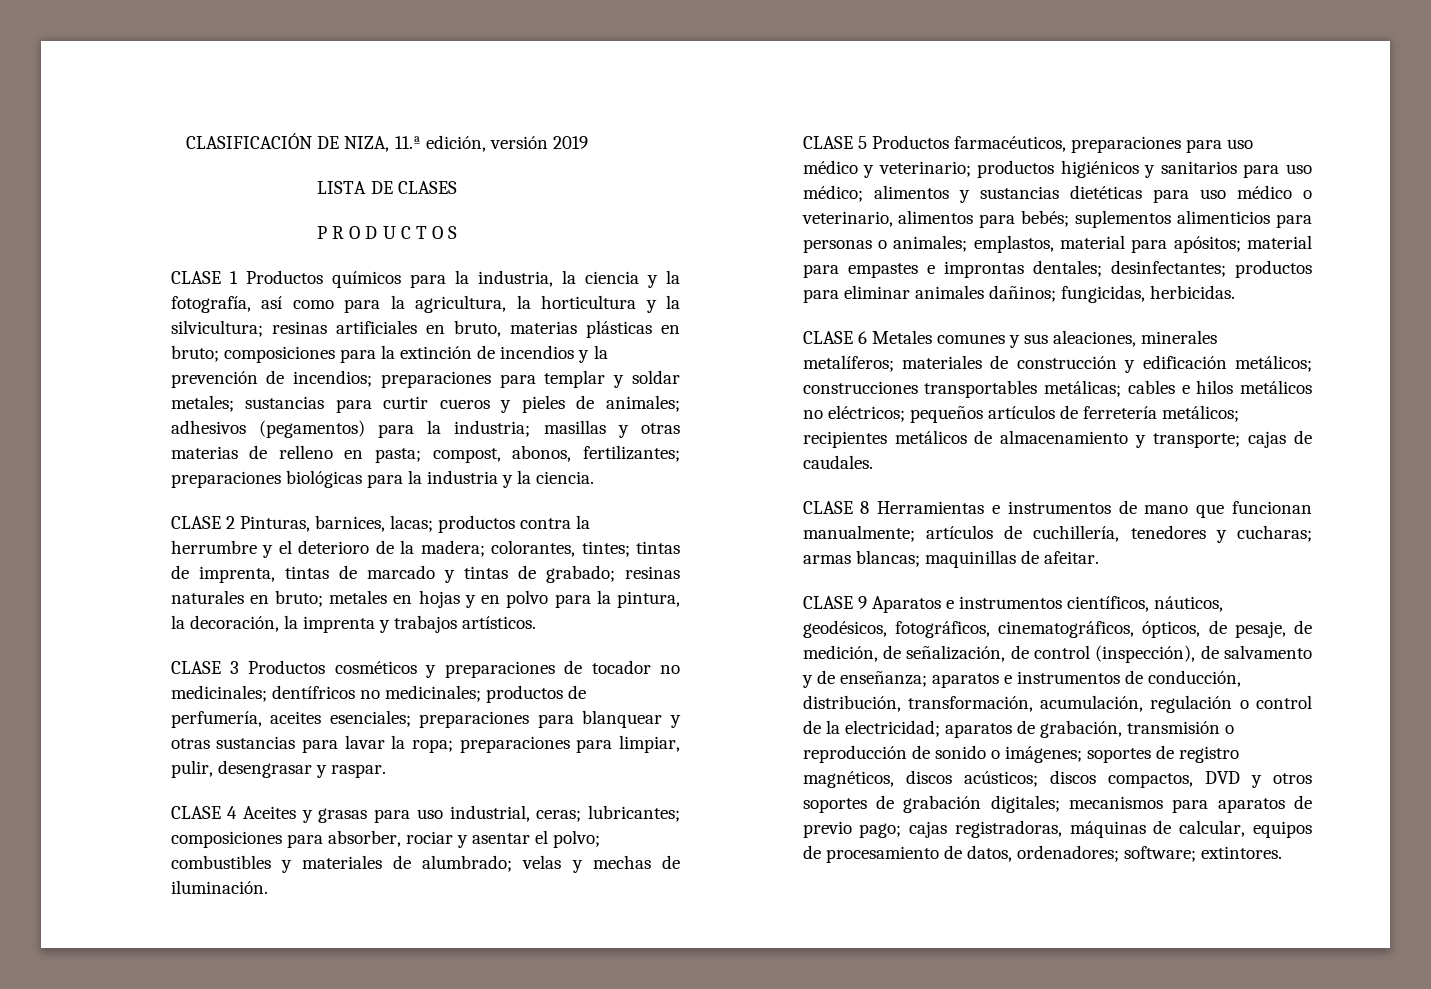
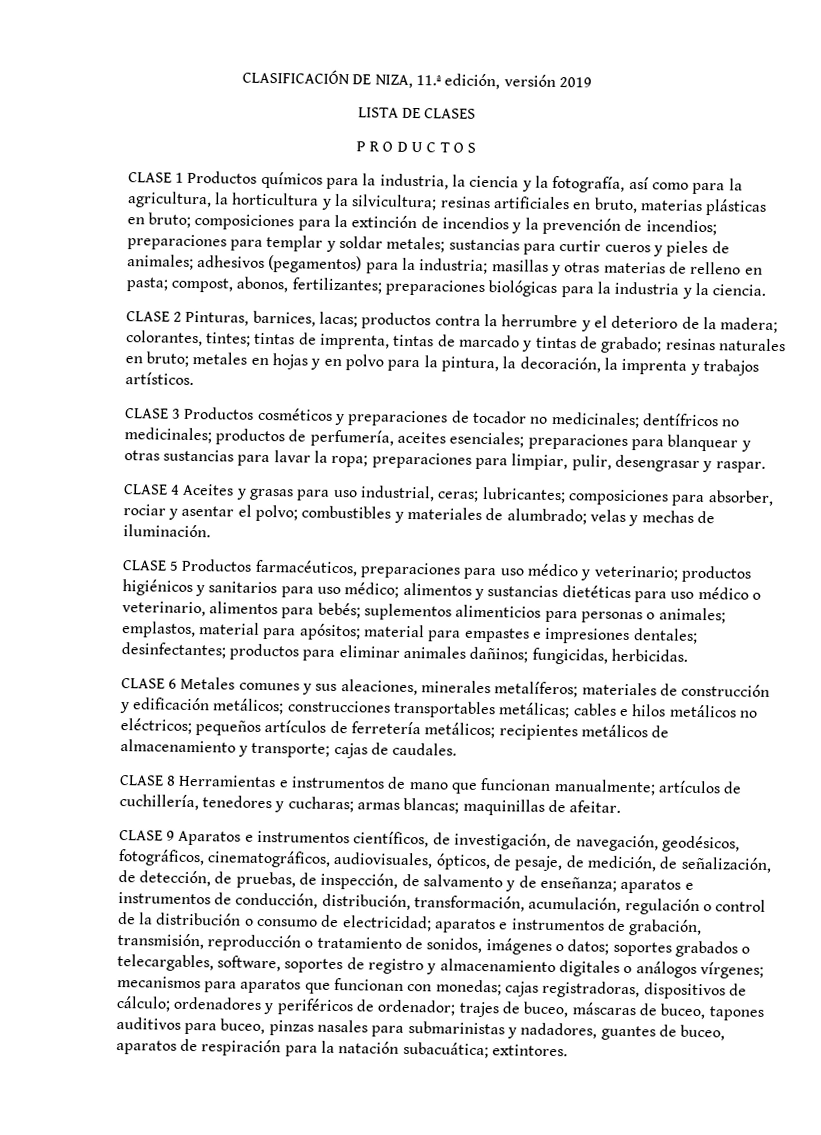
- CLASE 5 Productos farmacéuticos, preparaciones para uso médico y veterinario; productos higiénicos y sanitarios para uso médico; alimentos y sustancias dietéticas para uso médico o veterinario, alimentos para bebés; suplementos alimenticios para personas o animales; emplastos, material para apósitos; material para empastes e improntas dentales; desinfectantes; productos para eliminar animales dañinos; fungicidas, herbicidas.
+ CLASE 5 Productos farmacéuticos, preparaciones para uso médico y veterinario; productos higiénicos y sanitarios para uso médico; alimentos y sustancias dietéticas para uso médico o veterinario, alimentos para bebés; suplementos alimenticios para personas o animales; emplastos, material para apósitos; material para empastes e impresiones dentales; desinfectantes; productos para eliminar animales dañinos; fungicidas, herbicidas.
- CLASE 9 Aparatos e instrumentos científicos, náuticos, geodésicos, fotográficos, cinematográficos, ópticos, de pesaje, de medición, de señalización, de control (inspección), de salvamento y de enseñanza; aparatos e instrumentos de conducción, distribución, transformación, acumulación, regulación o control de la electricidad; aparatos de grabación, transmisión o reproducción de sonido o imágenes; soportes de registro magnéticos, discos acústicos; discos compactos, DVD y otros soportes de grabación digitales; mecanismos para aparatos de previo pago; cajas registradoras, máquinas de calcular, equipos de procesamiento de datos, ordenadores; software; extintores.
+ CLASE 9 Aparatos e instrumentos científicos, de investigación, de navegación, geodésicos, fotográficos, cinematográficos, audiovisuales, ópticos, de pesaje, de medición, de señalización, de detección, de pruebas, de inspección, de salvamento y de enseñanza; aparatos e instrumentos de conducción, distribución, transformación, acumulación, regulación o control de la distribución o consumo de electricidad; aparatos e instrumentos de grabación, transmisión, reproducción o tratamiento de sonidos, imágenes o datos; soportes grabados o telecargables, software, soportes de registro y almacenamiento digitales o análogos vírgenes; mecanismos para aparatos que funcionan con monedas; cajas registradoras, dispositivos de cálculo; ordenadores y periféricos de ordenador; trajes de buceo, máscaras de buceo, tapones auditivos para buceo, pinzas nasales para submarinistas y nadadores, guantes de buceo, aparatos de respiración para la natación subacuática; extintores.

